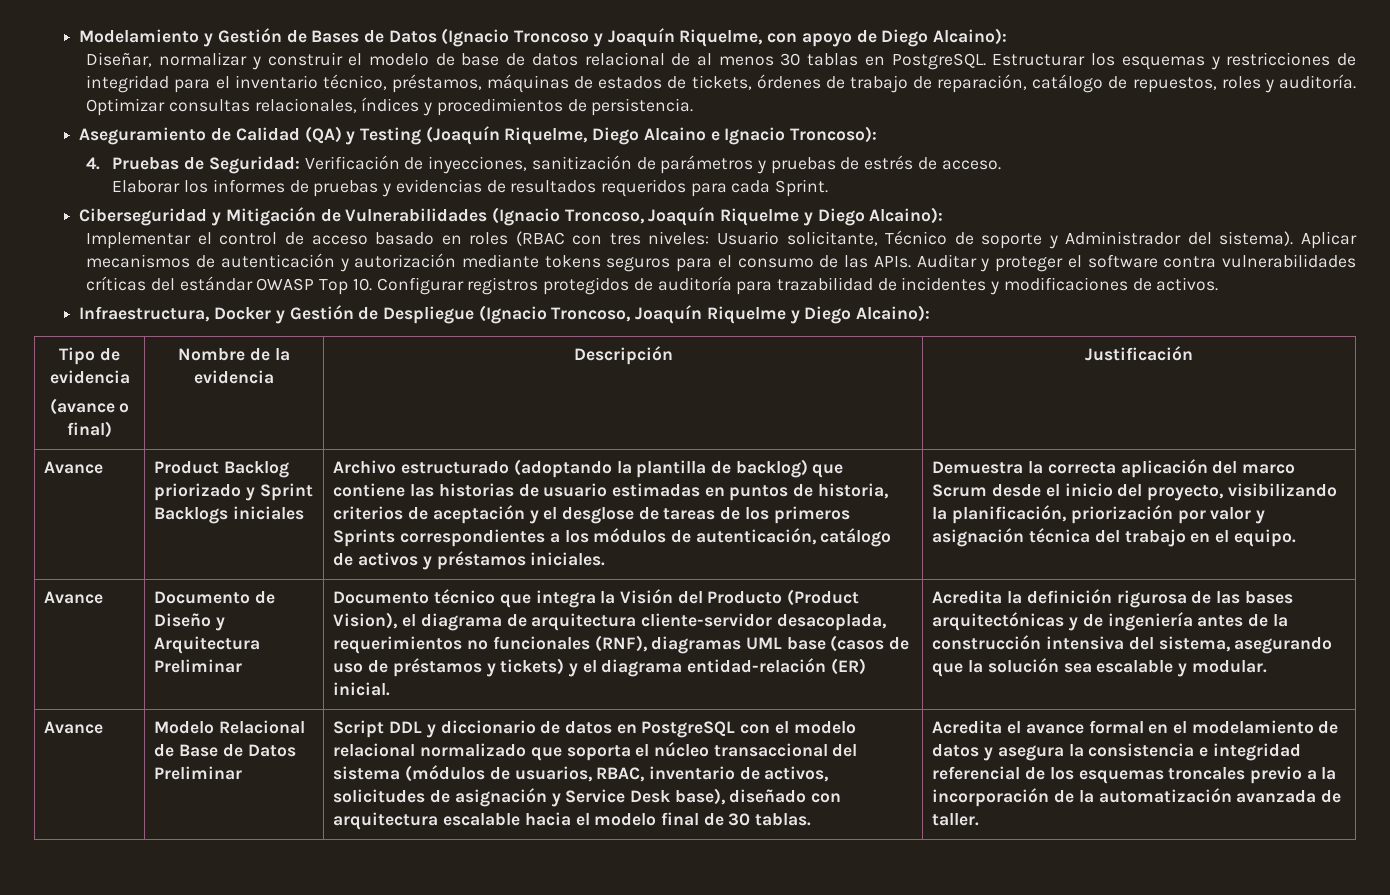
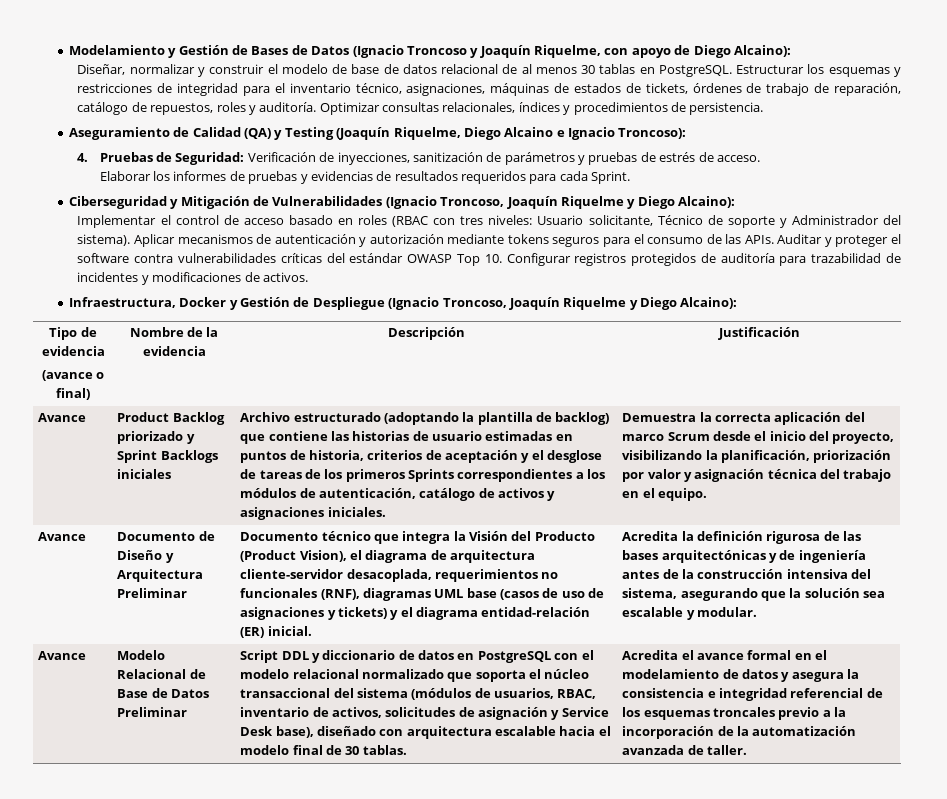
- Estructurar los esquemas y restricciones de integridad para el inventario técnico, préstamos, máquinas de estados de tickets, órdenes de trabajo de reparación, catálogo de repuestos, roles y auditoría.
+ Estructurar los esquemas y restricciones de integridad para el inventario técnico, asignaciones, máquinas de estados de tickets, órdenes de trabajo de reparación, catálogo de repuestos, roles y auditoría.
- Archivo estructurado (adoptando la plantilla de backlog) que contiene las historias de usuario estimadas en puntos de historia, criterios de aceptación y el desglose de tareas de los primeros Sprints correspondientes a los módulos de autenticación, catálogo de activos y préstamos iniciales.
+ Archivo estructurado (adoptando la plantilla de backlog) que contiene las historias de usuario estimadas en puntos de historia, criterios de aceptación y el desglose de tareas de los primeros Sprints correspondientes a los módulos de autenticación, catálogo de activos y asignaciones iniciales.
- Documento técnico que integra la Visión del Producto (Product Vision), el diagrama de arquitectura cliente-servidor desacoplada, requerimientos no funcionales (RNF), diagramas UML base (casos de uso de préstamos y tickets) y el diagrama entidad-relación (ER) inicial.
+ Documento técnico que integra la Visión del Producto (Product Vision), el diagrama de arquitectura cliente-servidor desacoplada, requerimientos no funcionales (RNF), diagramas UML base (casos de uso de asignaciones y tickets) y el diagrama entidad-relación (ER) inicial.

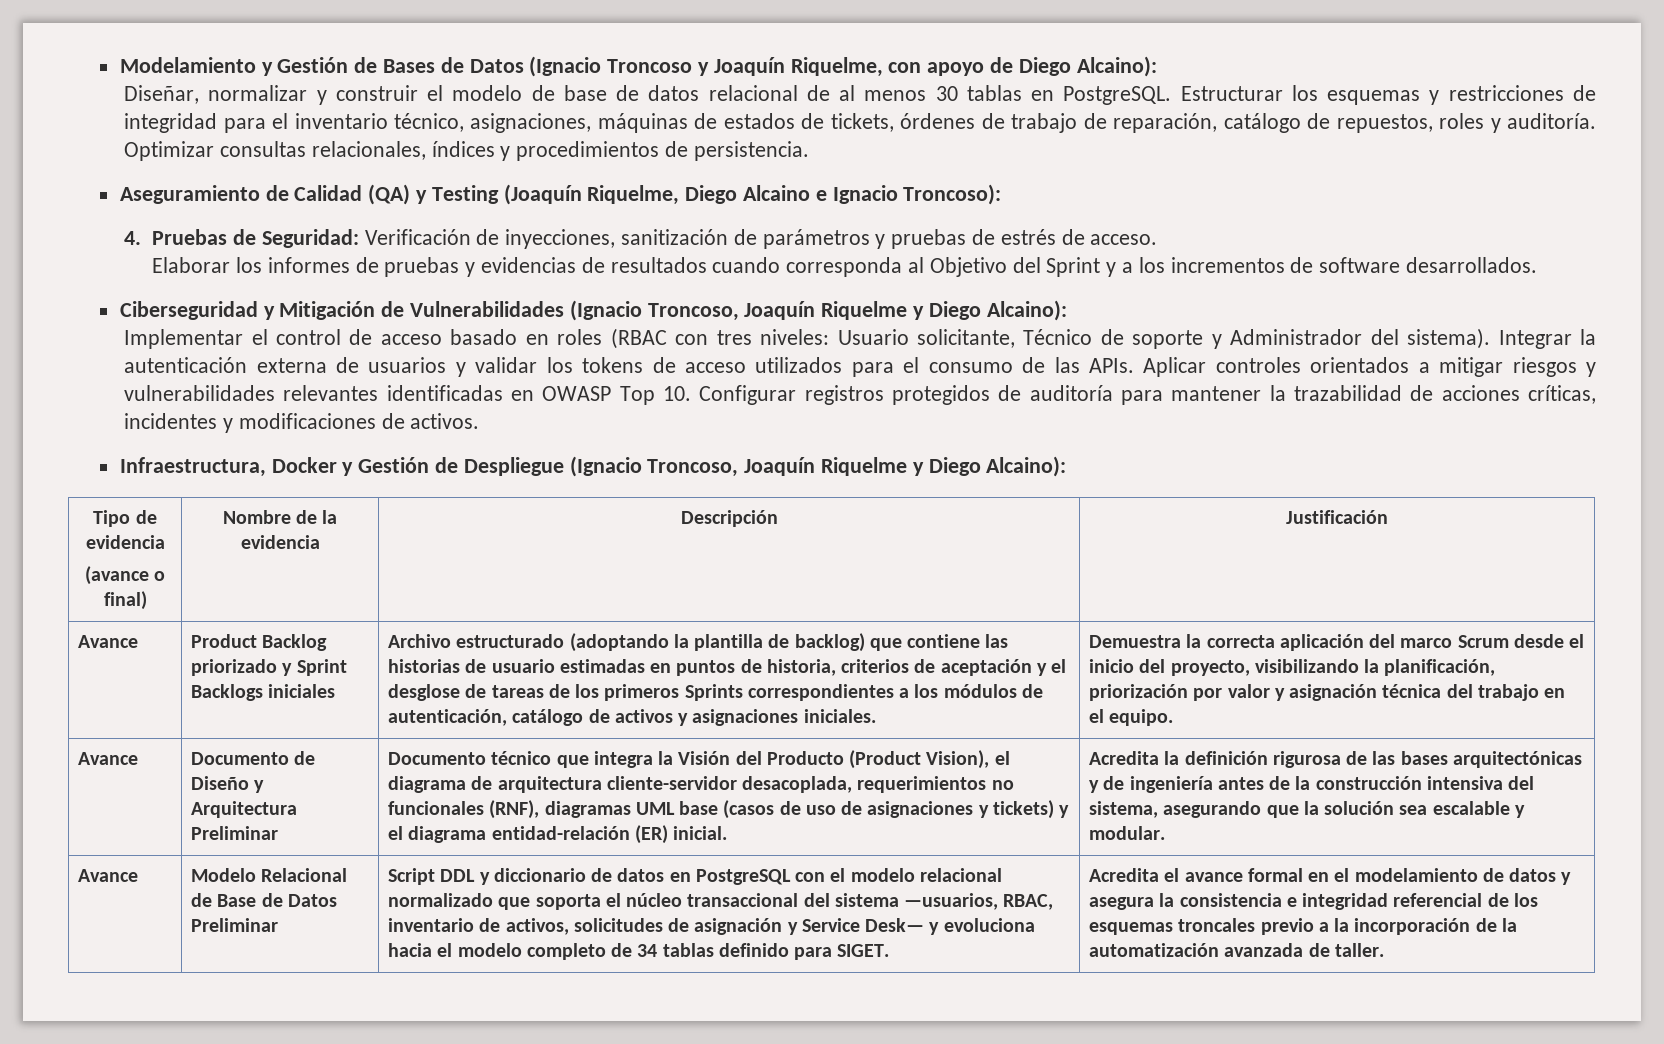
- Elaborar los informes de pruebas y evidencias de resultados requeridos para cada Sprint.
+ Elaborar los informes de pruebas y evidencias de resultados cuando corresponda al Objetivo del Sprint y a los incrementos de software desarrollados.
- Aplicar mecanismos de autenticación y autorización mediante tokens seguros para el consumo de las APIs.
+ Integrar la autenticación externa de usuarios y validar los tokens de acceso utilizados para el consumo de las APIs.
- Auditar y proteger el software contra vulnerabilidades críticas del estándar OWASP Top 10. Configurar registros protegidos de auditoría para trazabilidad de incidentes y modificaciones de activos.
+ Aplicar controles orientados a mitigar riesgos y vulnerabilidades relevantes identificadas en OWASP Top 10. Configurar registros protegidos de auditoría para mantener la trazabilidad de acciones críticas, incidentes y modificaciones de activos.
- Script DDL y diccionario de datos en PostgreSQL con el modelo relacional normalizado que soporta el núcleo transaccional del sistema (módulos de usuarios, RBAC, inventario de activos, solicitudes de asignación y Service Desk base), diseñado con arquitectura escalable hacia el modelo final de 30 tablas.
+ Script DDL y diccionario de datos en PostgreSQL con el modelo relacional normalizado que soporta el núcleo transaccional del sistema —usuarios, RBAC, inventario de activos, solicitudes de asignación y Service Desk— y evoluciona hacia el modelo completo de 34 tablas definido para SIGET.

